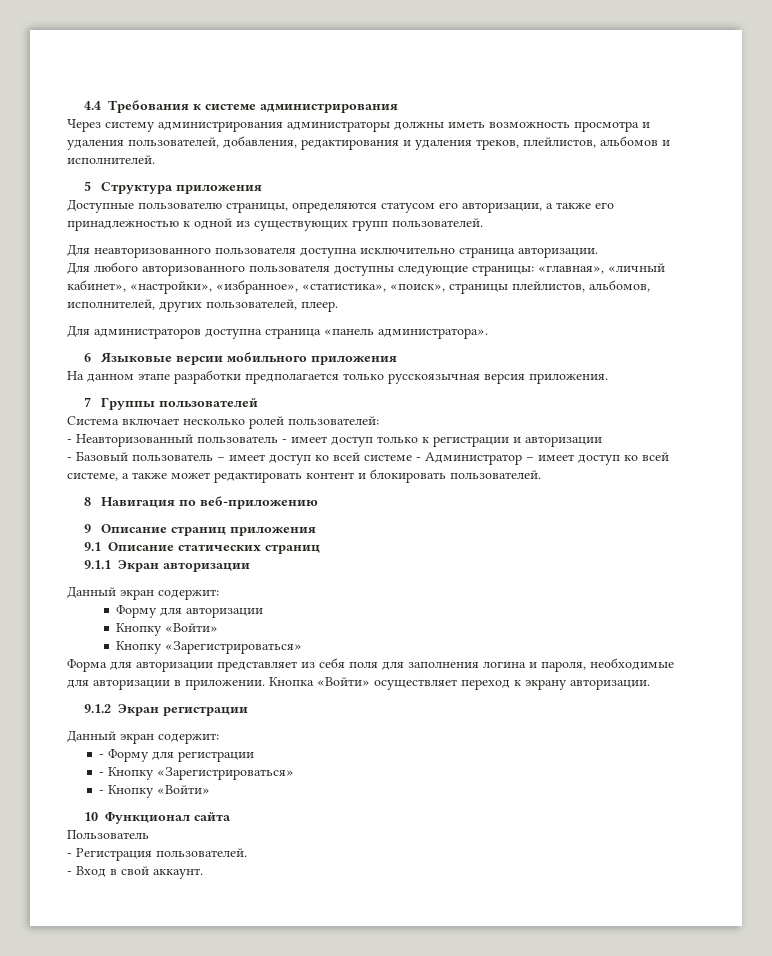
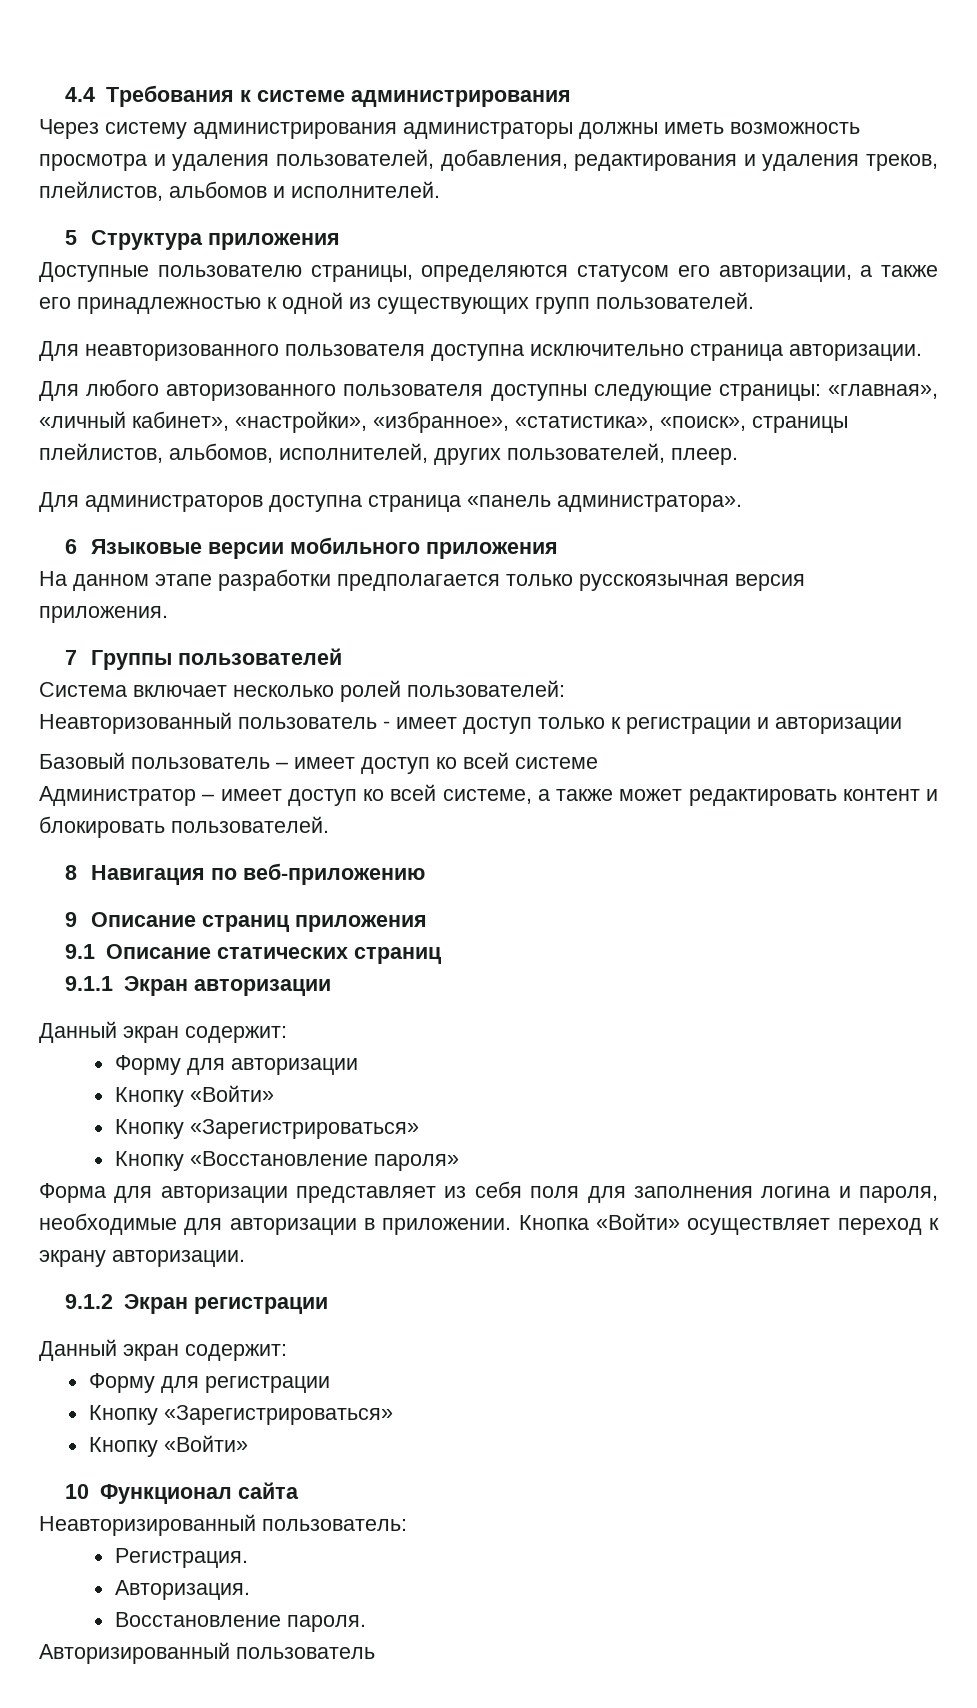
- - Неавторизованный пользователь - имеет доступ только к регистрации и авторизации
+ Неавторизованный пользователь - имеет доступ только к регистрации и авторизации
- - Базовый пользователь – имеет доступ ко всей системе - Администратор – имеет доступ ко всей системе, а также может редактировать контент и блокировать пользователей.
+ Базовый пользователь – имеет доступ ко всей системе
+ Администратор – имеет доступ ко всей системе, а также может редактировать контент и блокировать пользователей.
+ Кнопку «Восстановление пароля»
- - Форму для регистрации
- - Кнопку «Зарегистрироваться»
- - Кнопку «Войти»
+ Форму для регистрации
+ Кнопку «Зарегистрироваться»
+ Кнопку «Войти»
- Пользователь
- - Регистрация пользователей.
- - Вход в свой аккаунт.
+ Неавторизированный пользователь:
+ Регистрация.
+ Авторизация.
+ Восстановление пароля.
+ Авторизированный пользователь

